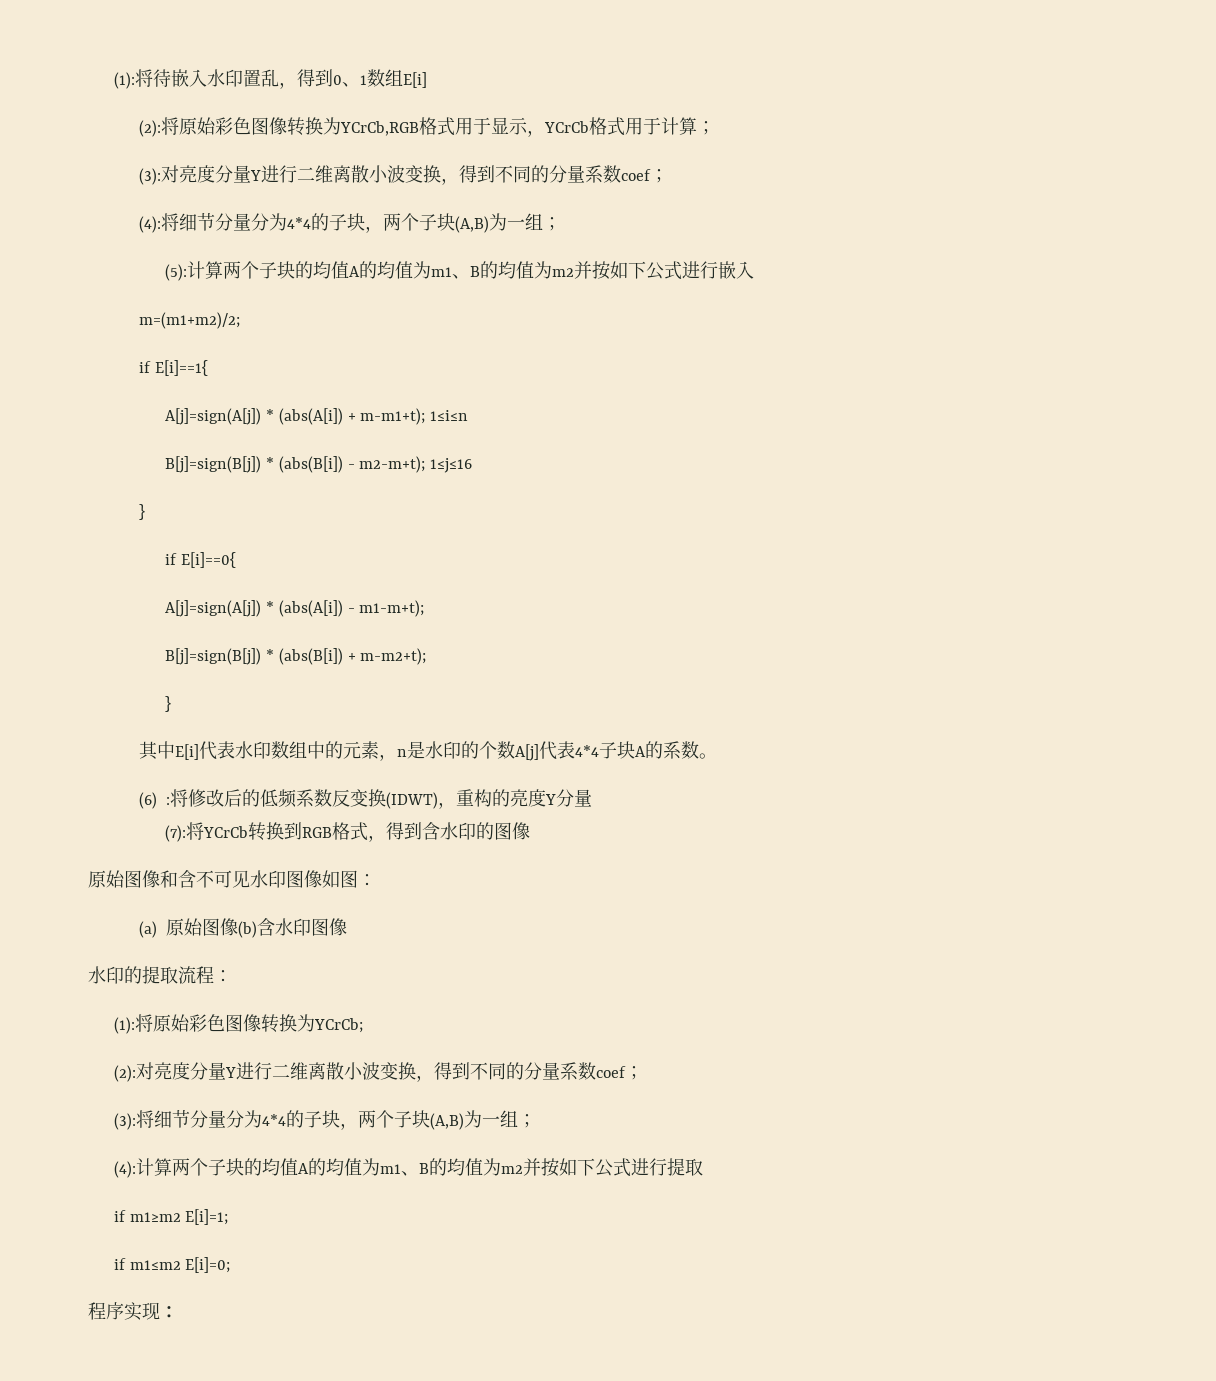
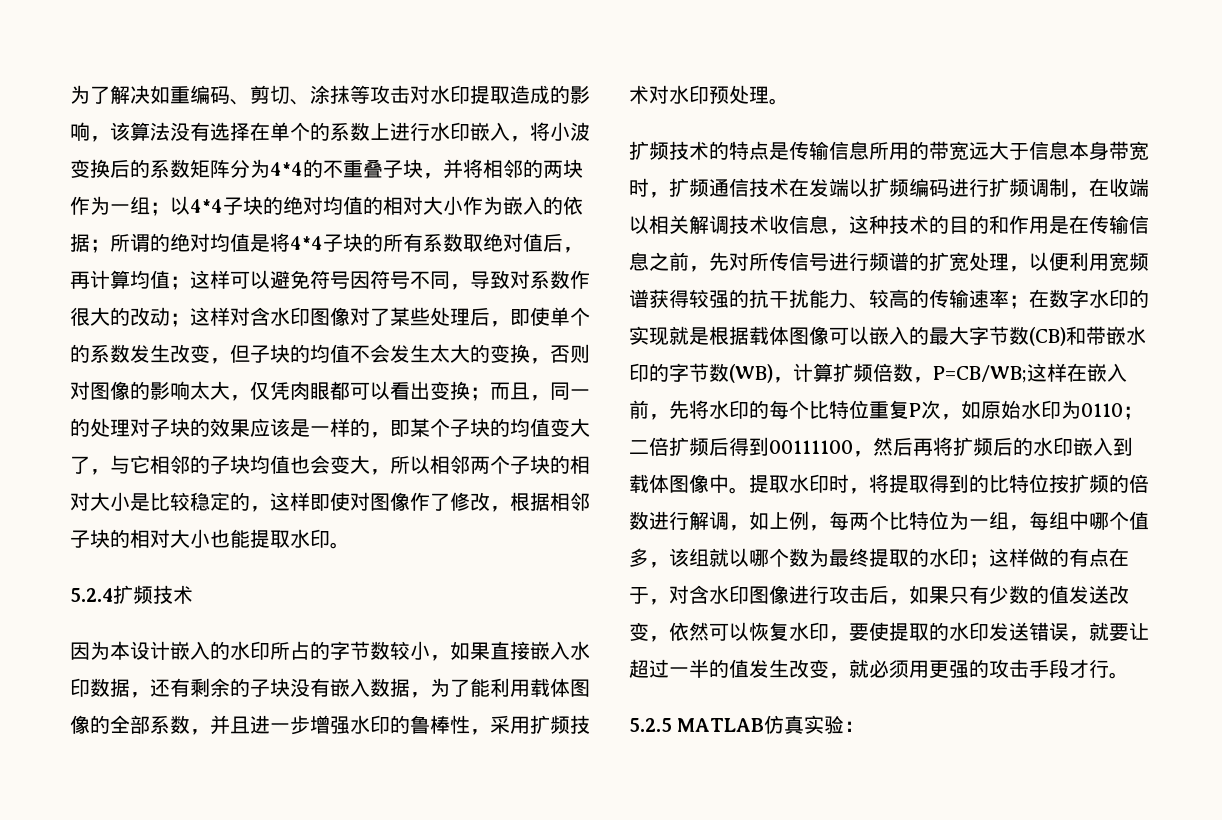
- (1):将待嵌入水印置乱，得到0、1数组E[i]
- (2):将原始彩色图像转换为YCrCb,RGB格式用于显示，YCrCb格式用于计算；
- (3):对亮度分量Y进行二维离散小波变换，得到不同的分量系数coef；
- (4):将细节分量分为4*4的子块，两个子块(A,B)为一组；
- (5):计算两个子块的均值A的均值为m1、B的均值为m2并按如下公式进行嵌入
- m=(m1+m2)/2;
- if E[i]==1{
- A[j]=sign(A[j]) * (abs(A[i]) + m-m1+t); 1≤i≤n
- B[j]=sign(B[j]) * (abs(B[i]) - m2-m+t); 1≤j≤16
- }
- if E[i]==0{
- A[j]=sign(A[j]) * (abs(A[i]) - m1-m+t);
- B[j]=sign(B[j]) * (abs(B[i]) + m-m2+t);
- }
- 其中E[i]代表水印数组中的元素，n是水印的个数A[j]代表4*4子块A的系数。
- (6) :将修改后的低频系数反变换(IDWT)，重构的亮度Y分量
- (7):将YCrCb转换到RGB格式，得到含水印的图像
- 原始图像和含不可见水印图像如图：
- (a)原始图像(b)含水印图像
- 水印的提取流程：
- (1):将原始彩色图像转换为YCrCb;
- (2):对亮度分量Y进行二维离散小波变换，得到不同的分量系数coef；
- (3):将细节分量分为4*4的子块，两个子块(A,B)为一组；
- (4):计算两个子块的均值A的均值为m1、B的均值为m2并按如下公式进行提取
- if m1≥m2 E[i]=1;
- if m1≤m2 E[i]=0;
- 程序实现：
+ 为了解决如重编码、剪切、涂抹等攻击对水印提取造成的影响，该算法没有选择在单个的系数上进行水印嵌入，将小波变换后的系数矩阵分为4*4的不重叠子块，并将相邻的两块作为一组；以4*4子块的绝对均值的相对大小作为嵌入的依据；所谓的绝对均值是将4*4子块的所有系数取绝对值后，再计算均值；这样可以避免符号因符号不同，导致对系数作很大的改动；这样对含水印图像对了某些处理后，即使单个的系数发生改变，但子块的均值不会发生太大的变换，否则对图像的影响太大，仅凭肉眼都可以看出变换；而且，同一的处理对子块的效果应该是一样的，即某个子块的均值变大了，与它相邻的子块均值也会变大，所以相邻两个子块的相对大小是比较稳定的，这样即使对图像作了修改，根据相邻子块的相对大小也能提取水印。
+ 5.2.4扩频技术
+ 因为本设计嵌入的水印所占的字节数较小，如果直接嵌入水印数据，还有剩余的子块没有嵌入数据，为了能利用载体图像的全部系数，并且进一步增强水印的鲁棒性，采用扩频技术对水印预处理。
+ 扩频技术的特点是传输信息所用的带宽远大于信息本身带宽时，扩频通信技术在发端以扩频编码进行扩频调制，在收端以相关解调技术收信息，这种技术的目的和作用是在传输信息之前，先对所传信号进行频谱的扩宽处理，以便利用宽频谱获得较强的抗干扰能力、较高的传输速率；在数字水印的实现就是根据载体图像可以嵌入的最大字节数(CB)和带嵌水印的字节数(WB)，计算扩频倍数，P=CB/WB;这样在嵌入前，先将水印的每个比特位重复P次，如原始水印为0110；二倍扩频后得到00111100，然后再将扩频后的水印嵌入到载体图像中。提取水印时，将提取得到的比特位按扩频的倍数进行解调，如上例，每两个比特位为一组，每组中哪个值多，该组就以哪个数为最终提取的水印；这样做的有点在于，对含水印图像进行攻击后，如果只有少数的值发送改变，依然可以恢复水印，要使提取的水印发送错误，就要让超过一半的值发生改变，就必须用更强的攻击手段才行。
+ 5.2.5 MATLAB仿真实验：

